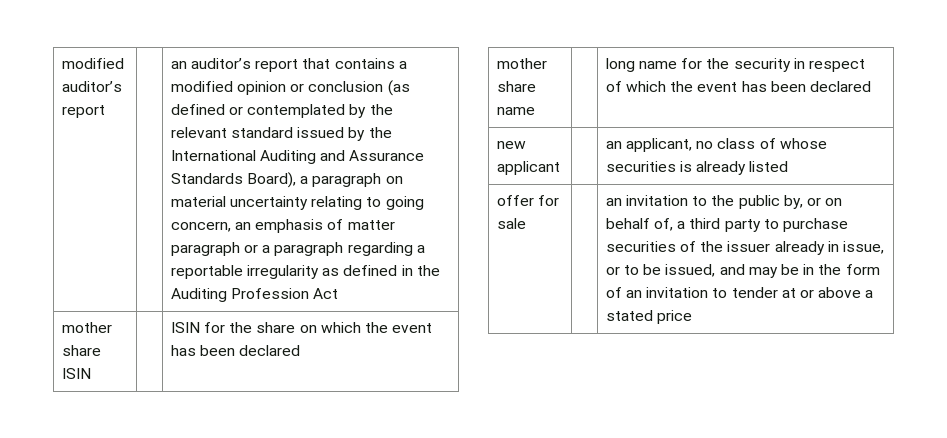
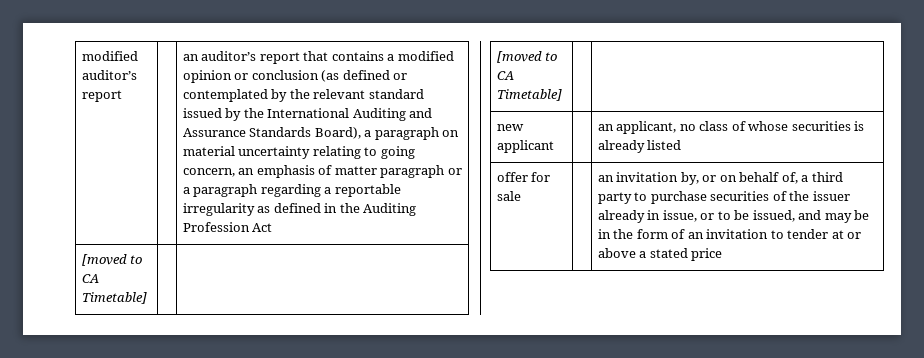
  an auditor’s report that contains a modified opinion or conclusion (as defined or contemplated by the relevant standard issued by the International Auditing and Assurance Standards Board), a paragraph on material uncertainty relating to going concern, an emphasis of matter paragraph or a paragraph regarding a reportable irregularity as defined in the Auditing Profession Act
- mother share ISIN | | ISIN for the share on which the event has been declared
- mother share name | | long name for the security in respect of which the event has been declared
+ [moved to CA Timetable] | |
+ [moved to CA Timetable] | |
- an invitation to the public by, or on behalf of, a third party to purchase securities of the issuer already in issue, or to be issued, and may be in the form of an invitation to tender at or above a stated price
+ an invitation by, or on behalf of, a third party to purchase securities of the issuer already in issue, or to be issued, and may be in the form of an invitation to tender at or above a stated price

